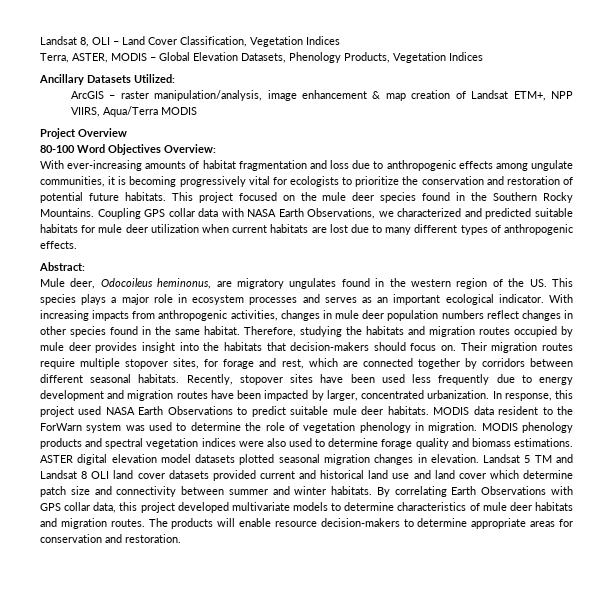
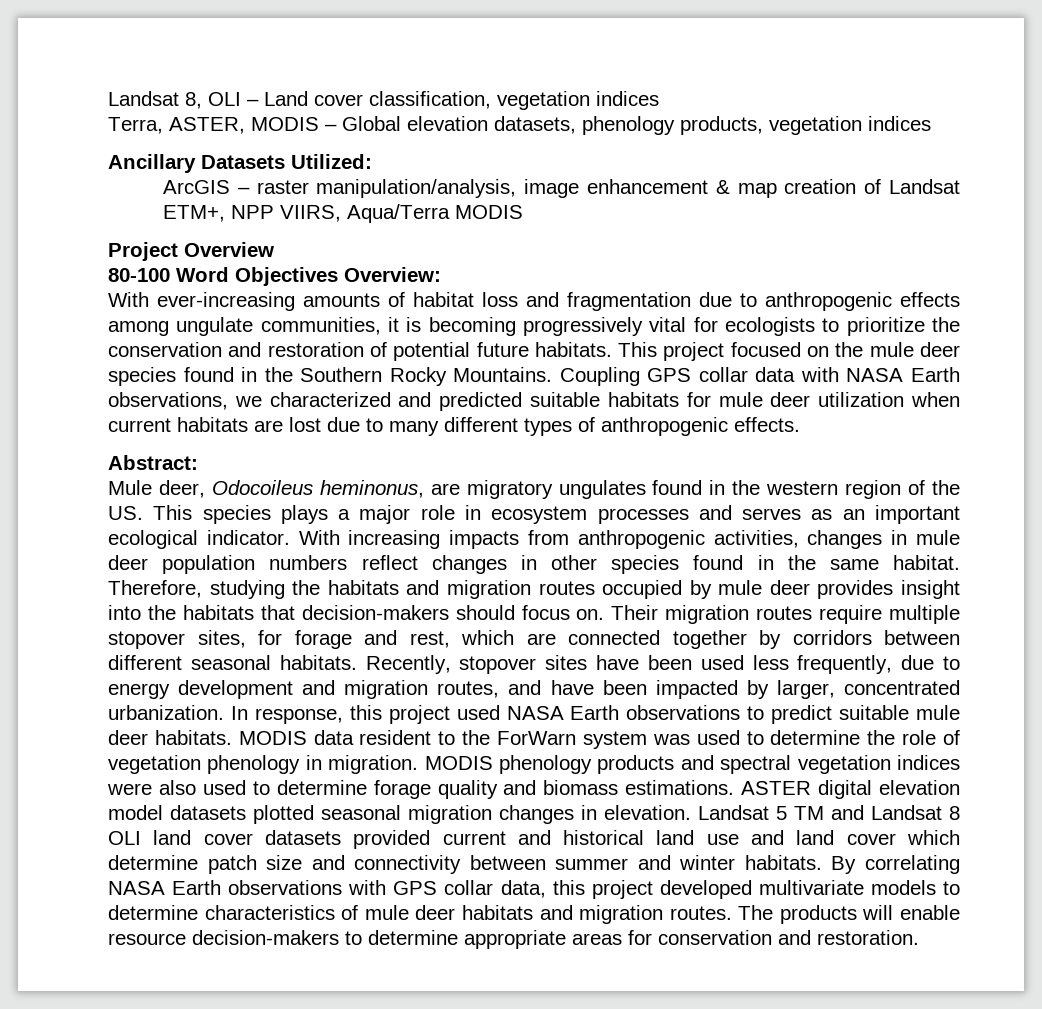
- Landsat 8, OLI – Land Cover Classification, Vegetation Indices
+ Landsat 8, OLI – Land cover classification, vegetation indices
- Terra, ASTER, MODIS – Global Elevation Datasets, Phenology Products, Vegetation Indices
+ Terra, ASTER, MODIS – Global elevation datasets, phenology products, vegetation indices
- With ever-increasing amounts of habitat fragmentation and loss due to anthropogenic effects among ungulate communities, it is becoming progressively vital for ecologists to prioritize the conservation and restoration of potential future habitats.
+ With ever-increasing amounts of habitat loss and fragmentation due to anthropogenic effects among ungulate communities, it is becoming progressively vital for ecologists to prioritize the conservation and restoration of potential future habitats.
- Coupling GPS collar data with NASA Earth Observations, we characterized and predicted suitable habitats for mule deer utilization when current habitats are lost due to many different types of anthropogenic effects.
+ Coupling GPS collar data with NASA Earth observations, we characterized and predicted suitable habitats for mule deer utilization when current habitats are lost due to many different types of anthropogenic effects.
- Recently, stopover sites have been used less frequently due to energy development and migration routes have been impacted by larger, concentrated urbanization.
+ Recently, stopover sites have been used less frequently, due to energy development and migration routes, and have been impacted by larger, concentrated urbanization.
- In response, this project used NASA Earth Observations to predict suitable mule deer habitats.
+ In response, this project used NASA Earth observations to predict suitable mule deer habitats.
- By correlating Earth Observations with GPS collar data, this project developed multivariate models to determine characteristics of mule deer habitats and migration routes.
+ By correlating NASA Earth observations with GPS collar data, this project developed multivariate models to determine characteristics of mule deer habitats and migration routes.

